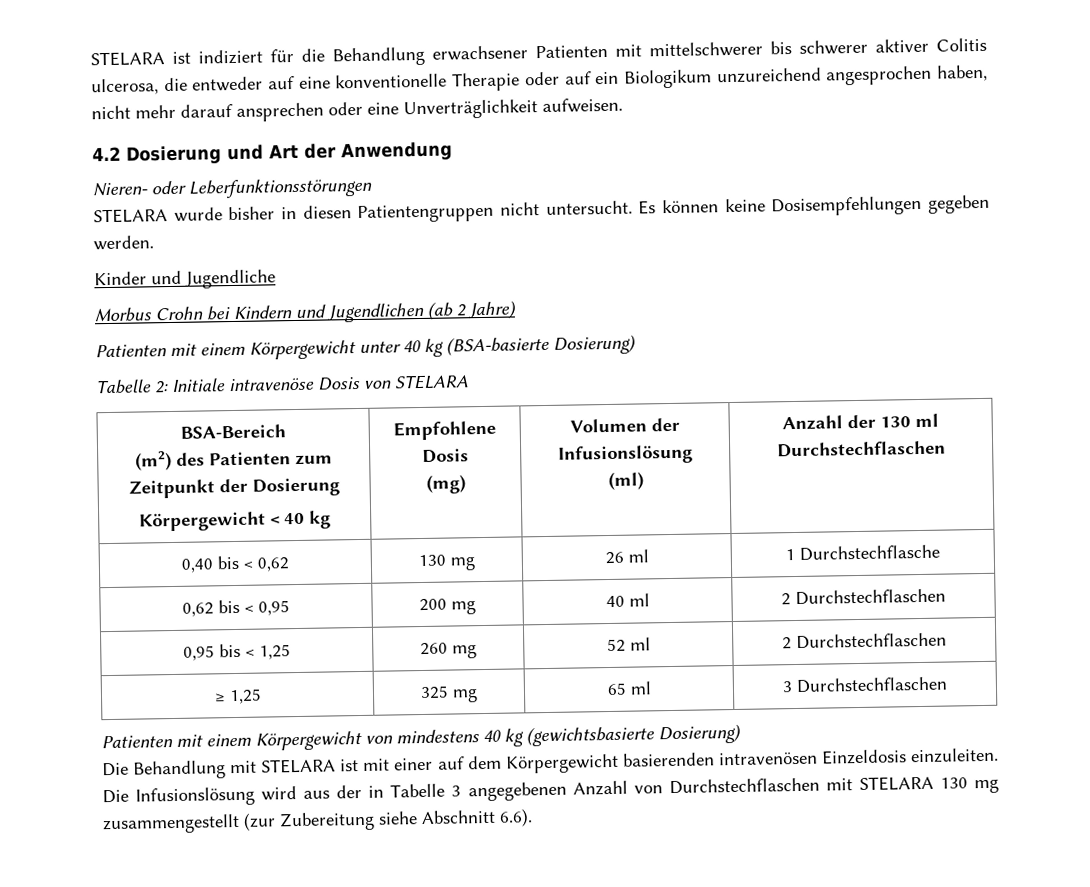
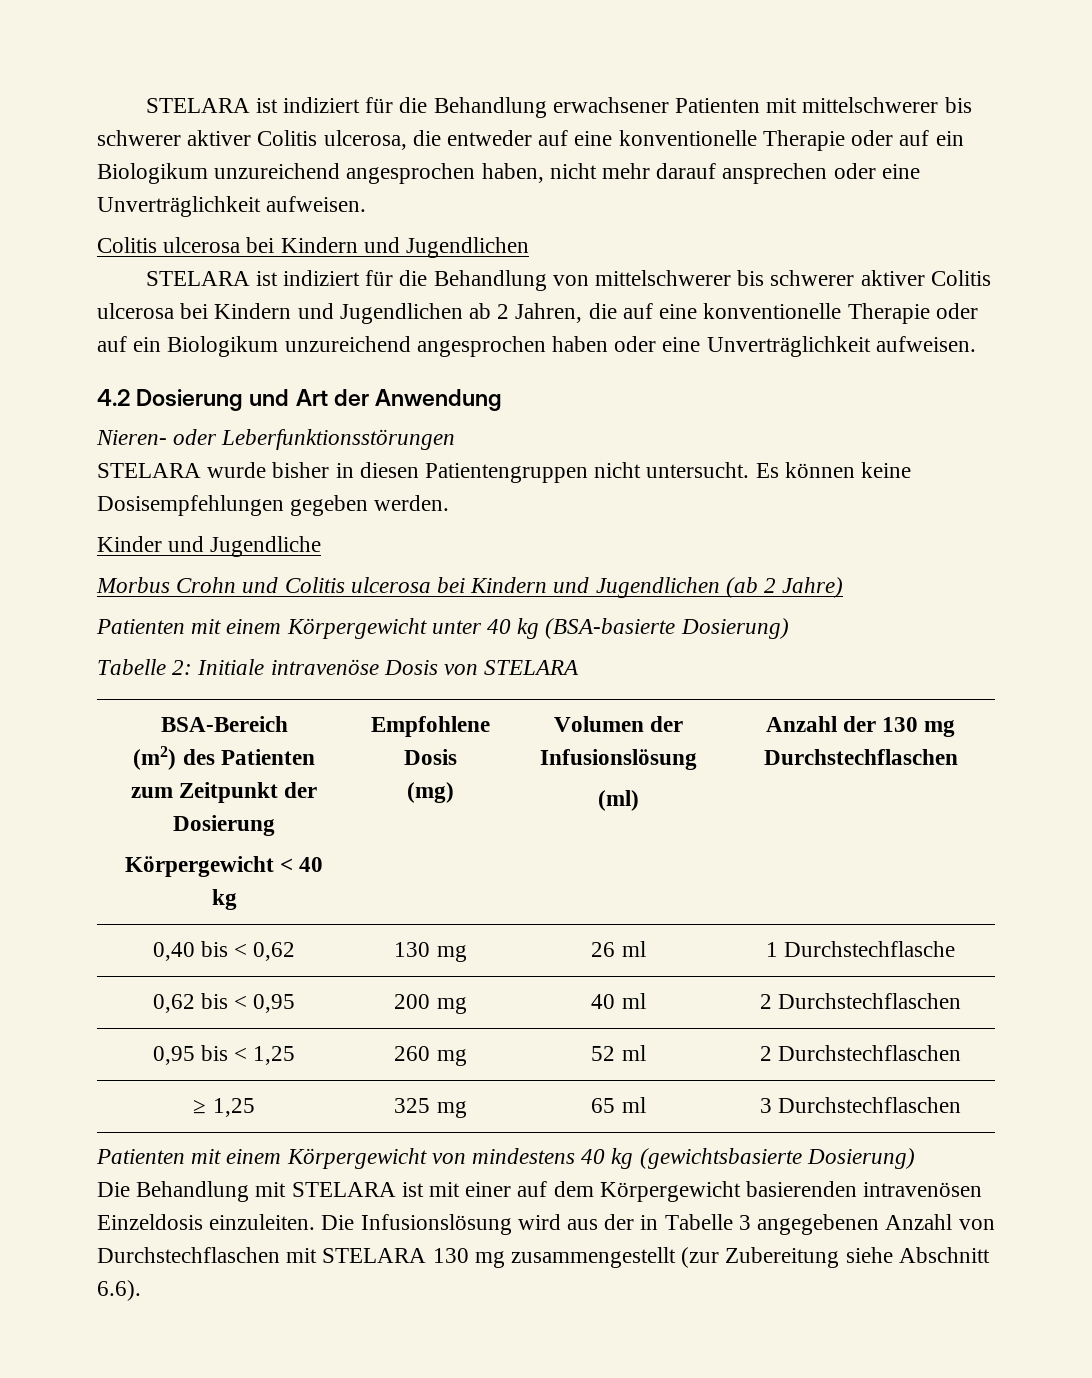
  STELARA ist indiziert für die Behandlung erwachsener Patienten mit mittelschwerer bis schwerer aktiver Colitis ulcerosa, die entweder auf eine konventionelle Therapie oder auf ein Biologikum unzureichend angesprochen haben, nicht mehr darauf ansprechen oder eine Unverträglichkeit aufweisen.
+ Colitis ulcerosa bei Kindern und Jugendlichen
+ STELARA ist indiziert für die Behandlung von mittelschwerer bis schwerer aktiver Colitis ulcerosa bei Kindern und Jugendlichen ab 2 Jahren, die auf eine konventionelle Therapie oder auf ein Biologikum unzureichend angesprochen haben oder eine Unverträglichkeit aufweisen.
- Morbus Crohn bei Kindern und Jugendlichen (ab 2 Jahre)
+ Morbus Crohn und Colitis ulcerosa bei Kindern und Jugendlichen (ab 2 Jahre)
  BSA-Bereich
  (m2) des Patienten zum Zeitpunkt der Dosierung
  Körpergewicht < 40 kg | Empfohlene Dosis
  (mg) | Volumen der Infusionslösung
- (ml) | Anzahl der 130 ml Durchstechflaschen
+ (ml) | Anzahl der 130 mg Durchstechflaschen

